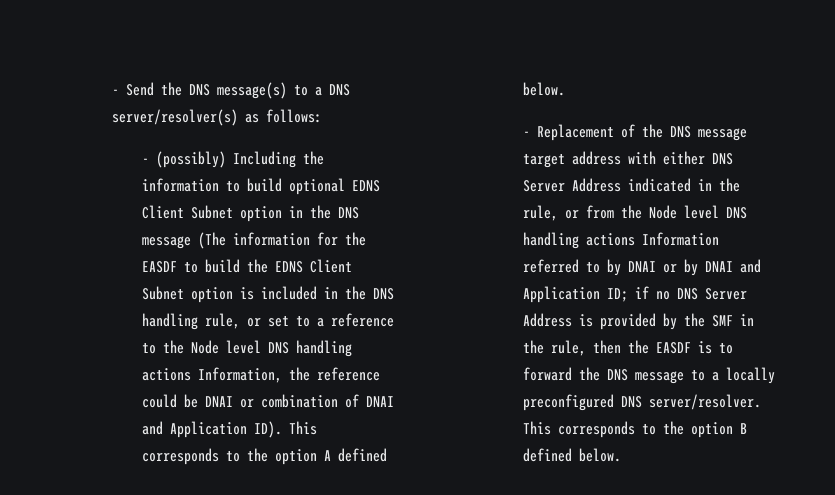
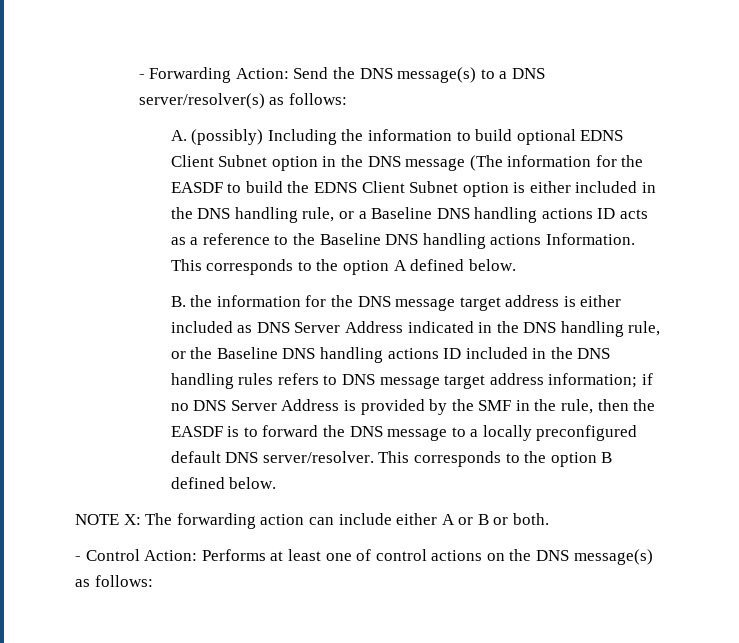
- - Send the DNS message(s) to a DNS server/resolver(s) as follows:
+ - Forwarding Action: Send the DNS message(s) to a DNS server/resolver(s) as follows:
- - (possibly) Including the information to build optional EDNS Client Subnet option in the DNS message (The information for the EASDF to build the EDNS Client Subnet option is included in the DNS handling rule, or set to a reference to the Node level DNS handling actions Information, the reference could be DNAI or combination of DNAI and Application ID). This corresponds to the option A defined below.
+ A. (possibly) Including the information to build optional EDNS Client Subnet option in the DNS message (The information for the EASDF to build the EDNS Client Subnet option is either included in the DNS handling rule, or a Baseline DNS handling actions ID acts as a reference to the Baseline DNS handling actions Information. This corresponds to the option A defined below.
- - Replacement of the DNS message target address with either DNS Server Address indicated in the rule, or from the Node level DNS handling actions Information referred to by DNAI or by DNAI and Application ID; if no DNS Server Address is provided by the SMF in the rule, then the EASDF is to forward the DNS message to a locally preconfigured DNS server/resolver.
+ B. the information for the DNS message target address is either included as DNS Server Address indicated in the DNS handling rule, or the Baseline DNS handling actions ID included in the DNS handling rules refers to DNS message target address information; if no DNS Server Address is provided by the SMF in the rule, then the EASDF is to forward the DNS message to a locally preconfigured default DNS server/resolver.
+ NOTE X: The forwarding action can include either A or B or both.
+ - Control Action: Performs at least one of control actions on the DNS message(s) as follows:

